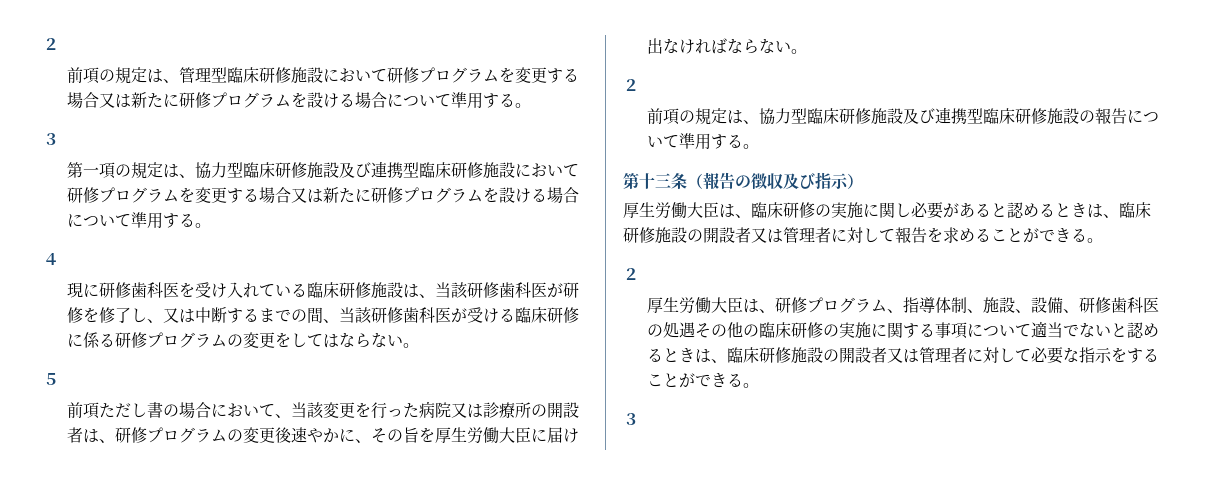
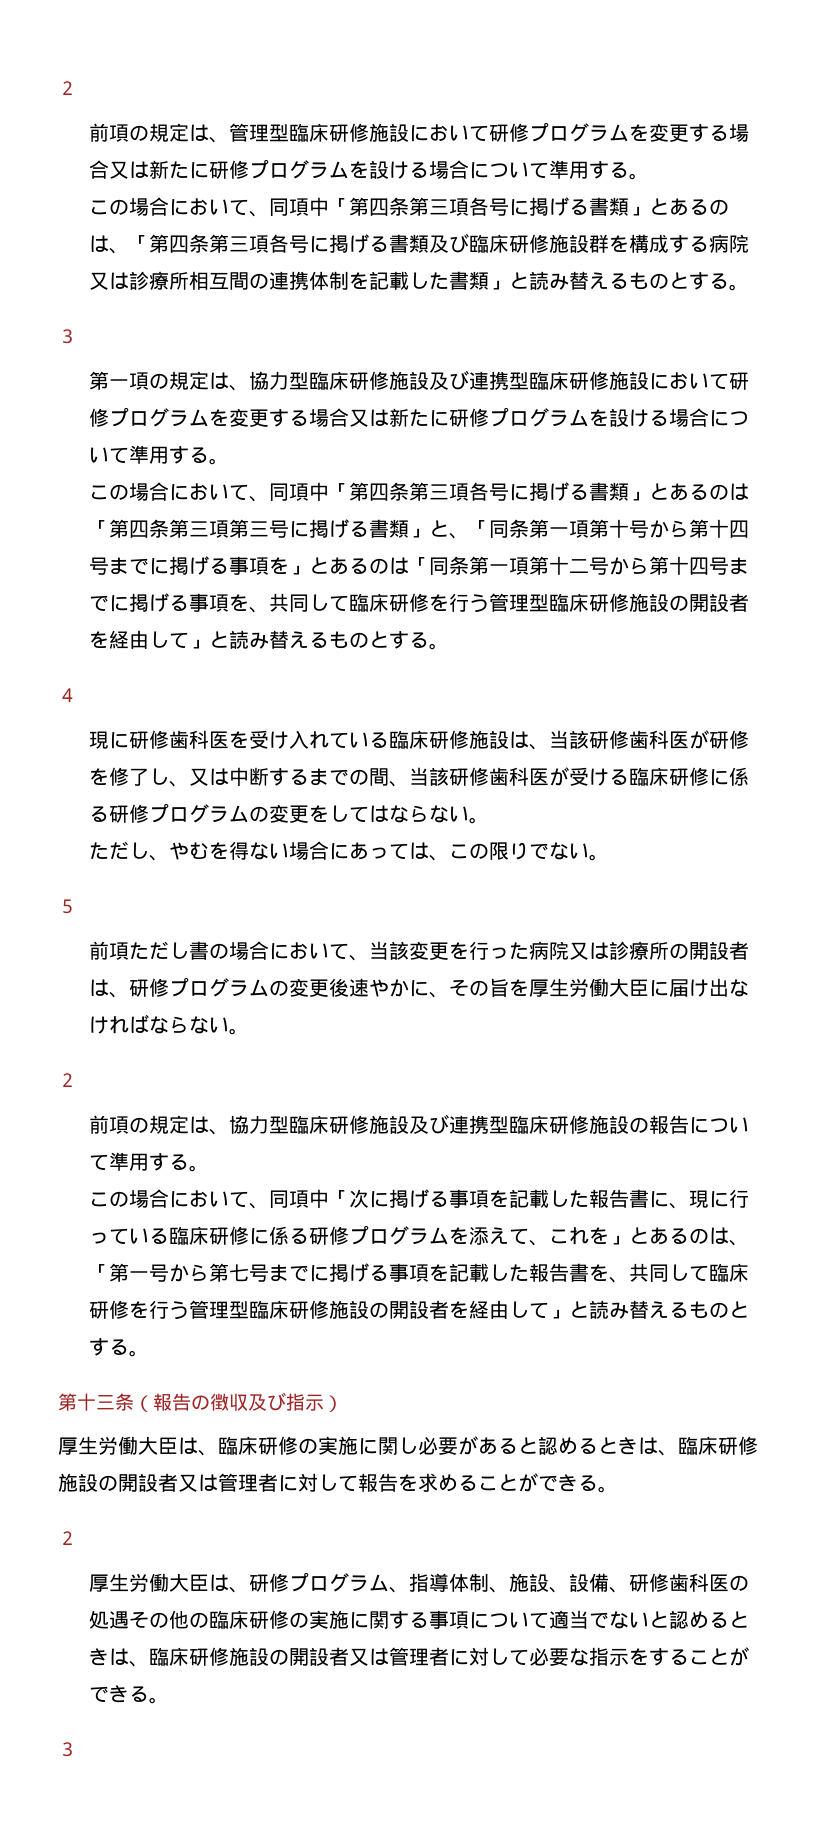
+ この場合において、同項中「第四条第三項各号に掲げる書類」とあるのは、「第四条第三項各号に掲げる書類及び臨床研修施設群を構成する病院又は診療所相互間の連携体制を記載した書類」と読み替えるものとする。
+ この場合において、同項中「第四条第三項各号に掲げる書類」とあるのは「第四条第三項第三号に掲げる書類」と、「同条第一項第十号から第十四号までに掲げる事項を」とあるのは「同条第一項第十二号から第十四号までに掲げる事項を、共同して臨床研修を行う管理型臨床研修施設の開設者を経由して」と読み替えるものとする。
+ ただし、やむを得ない場合にあっては、この限りでない。
+ この場合において、同項中「次に掲げる事項を記載した報告書に、現に行っている臨床研修に係る研修プログラムを添えて、これを」とあるのは、「第一号から第七号までに掲げる事項を記載した報告書を、共同して臨床研修を行う管理型臨床研修施設の開設者を経由して」と読み替えるものとする。

